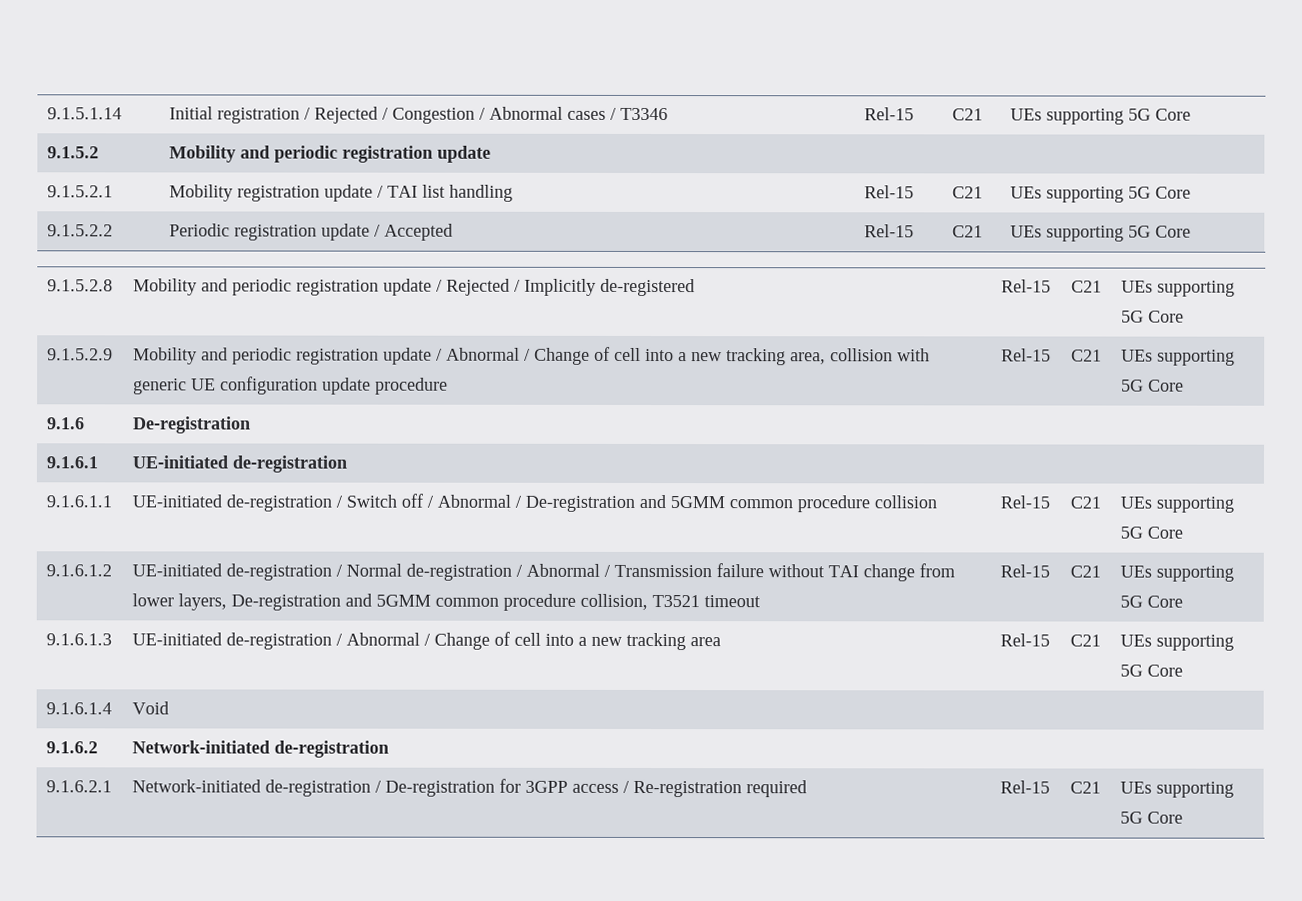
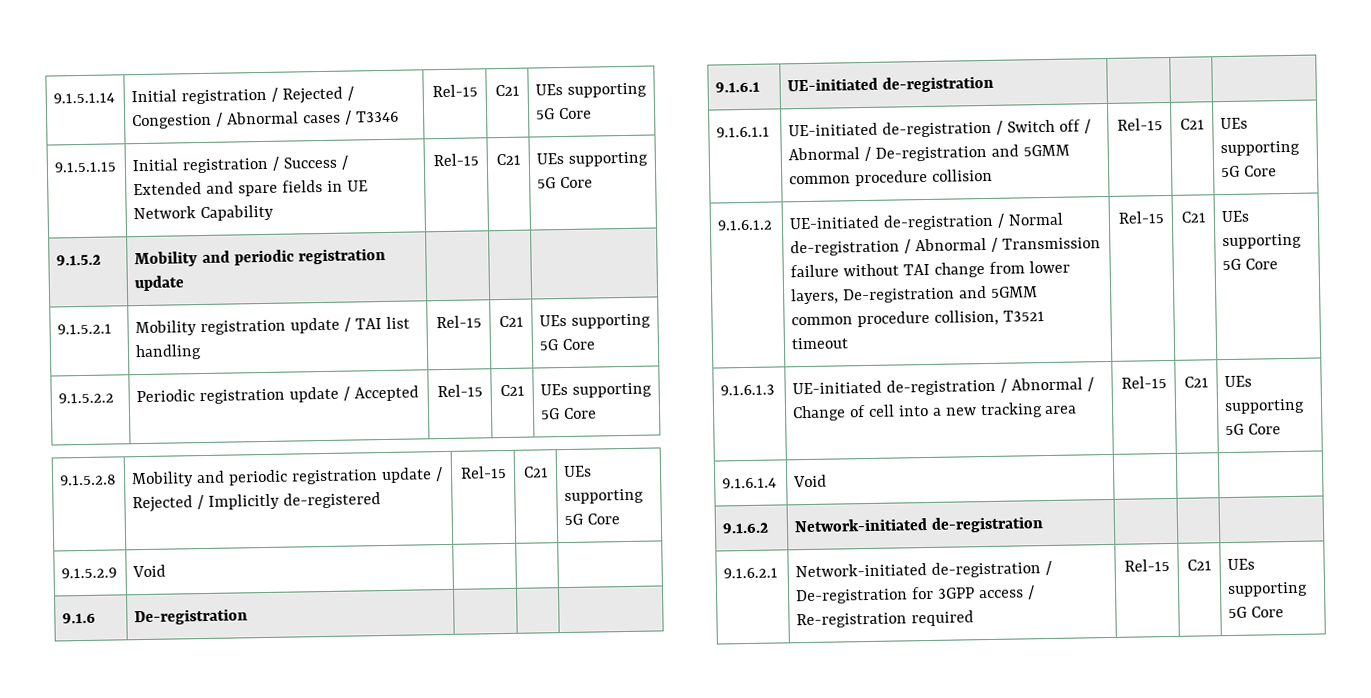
+ 9.1.5.1.15 | Initial registration / Success / Extended and spare fields in UE Network Capability | Rel-15 | C21 | UEs supporting 5G Core
- 9.1.5.2.9 | Mobility and periodic registration update / Abnormal / Change of cell into a new tracking area, collision with generic UE configuration update procedure | Rel-15 | C21 | UEs supporting 5G Core
+ 9.1.5.2.9 | Void | | |

